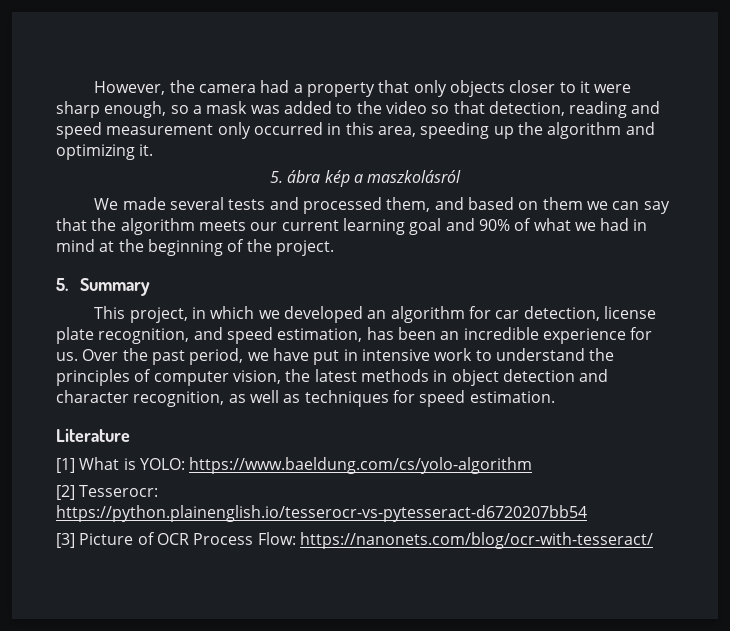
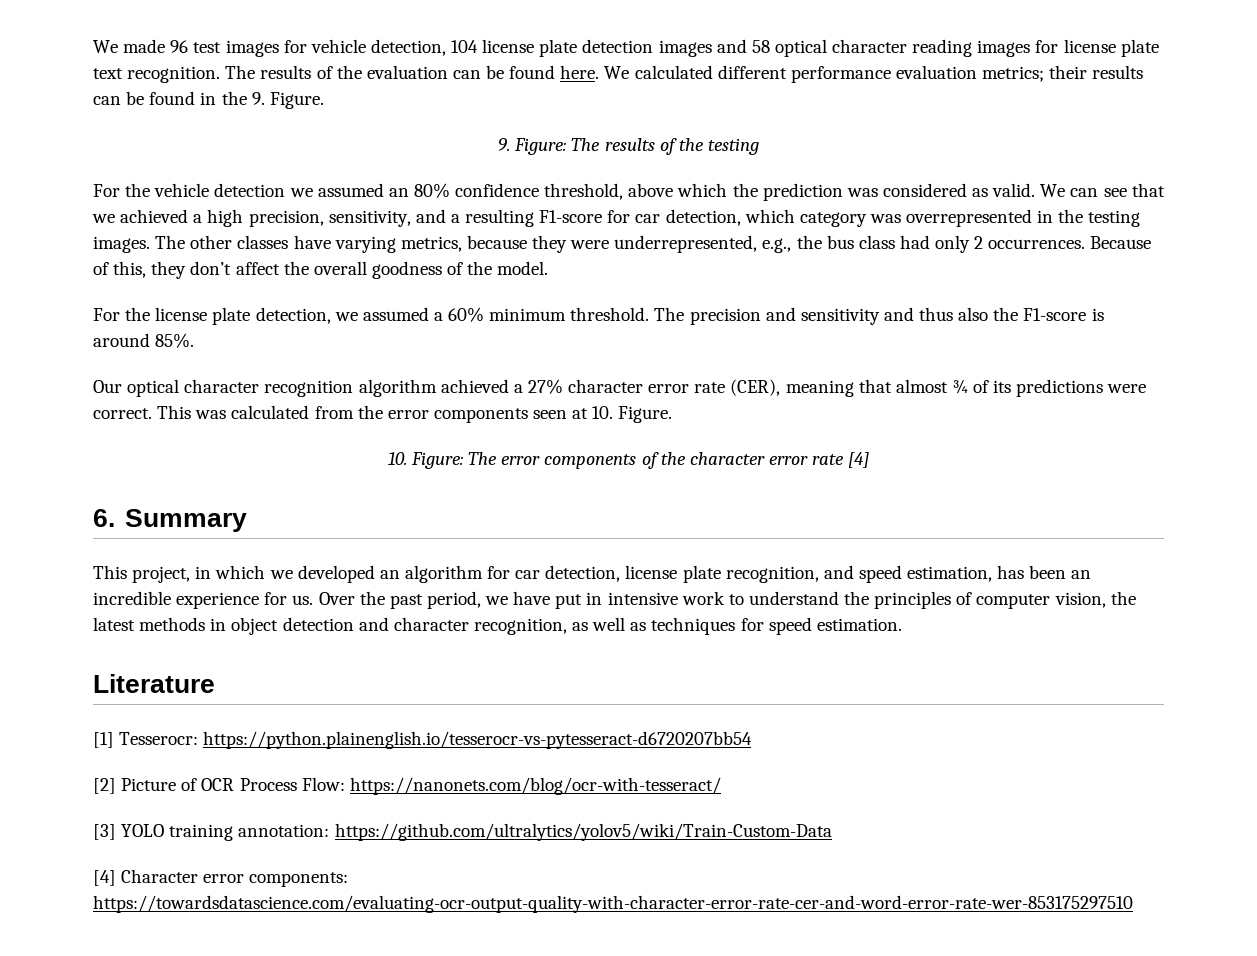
- However, the camera had a property that only objects closer to it were sharp enough, so a mask was added to the video so that detection, reading and speed measurement only occurred in this area, speeding up the algorithm and optimizing it.
- 5. ábra kép a maszkolásról
- We made several tests and processed them, and based on them we can say that the algorithm meets our current learning goal and 90% of what we had in mind at the beginning of the project.
- 5. Summary
+ We made 96 test images for vehicle detection, 104 license plate detection images and 58 optical character reading images for license plate text recognition. The results of the evaluation can be found here. We calculated different performance evaluation metrics; their results can be found in the 9. Figure.
+ 9. Figure: The results of the testing
+ For the vehicle detection we assumed an 80% confidence threshold, above which the prediction was considered as valid. We can see that we achieved a high precision, sensitivity, and a resulting F1-score for car detection, which category was overrepresented in the testing images. The other classes have varying metrics, because they were underrepresented, e.g., the bus class had only 2 occurrences. Because of this, they don’t affect the overall goodness of the model.
+ For the license plate detection, we assumed a 60% minimum threshold. The precision and sensitivity and thus also the F1-score is around 85%.
+ Our optical character recognition algorithm achieved a 27% character error rate (CER), meaning that almost ¾ of its predictions were correct. This was calculated from the error components seen at 10. Figure.
+ 10. Figure: The error components of the character error rate [4]
+ 6. Summary
- [1] What is YOLO: https://www.baeldung.com/cs/yolo-algorithm
- [2] Tesserocr: https://python.plainenglish.io/tesserocr-vs-pytesseract-d6720207bb54
+ [1] Tesserocr: https://python.plainenglish.io/tesserocr-vs-pytesseract-d6720207bb54
- [3] Picture of OCR Process Flow: https://nanonets.com/blog/ocr-with-tesseract/
+ [2] Picture of OCR Process Flow: https://nanonets.com/blog/ocr-with-tesseract/
+ [3] YOLO training annotation: https://github.com/ultralytics/yolov5/wiki/Train-Custom-Data
+ [4] Character error components: https://towardsdatascience.com/evaluating-ocr-output-quality-with-character-error-rate-cer-and-word-error-rate-wer-853175297510

